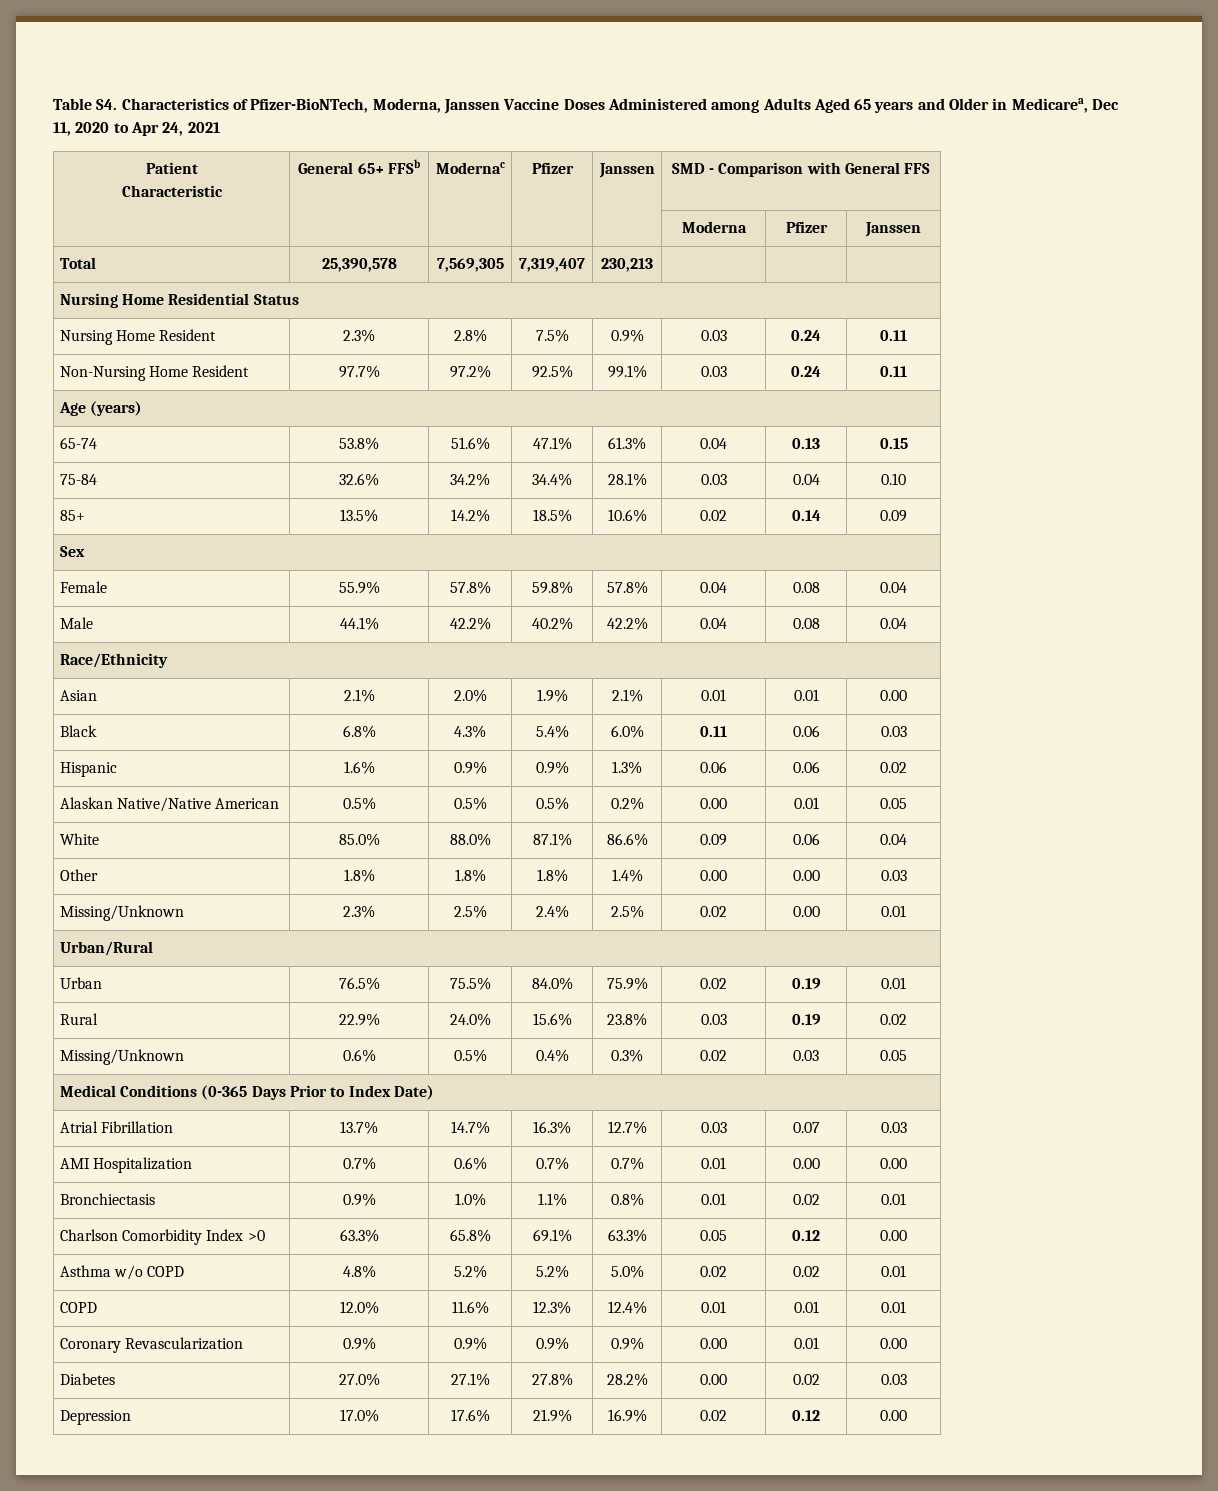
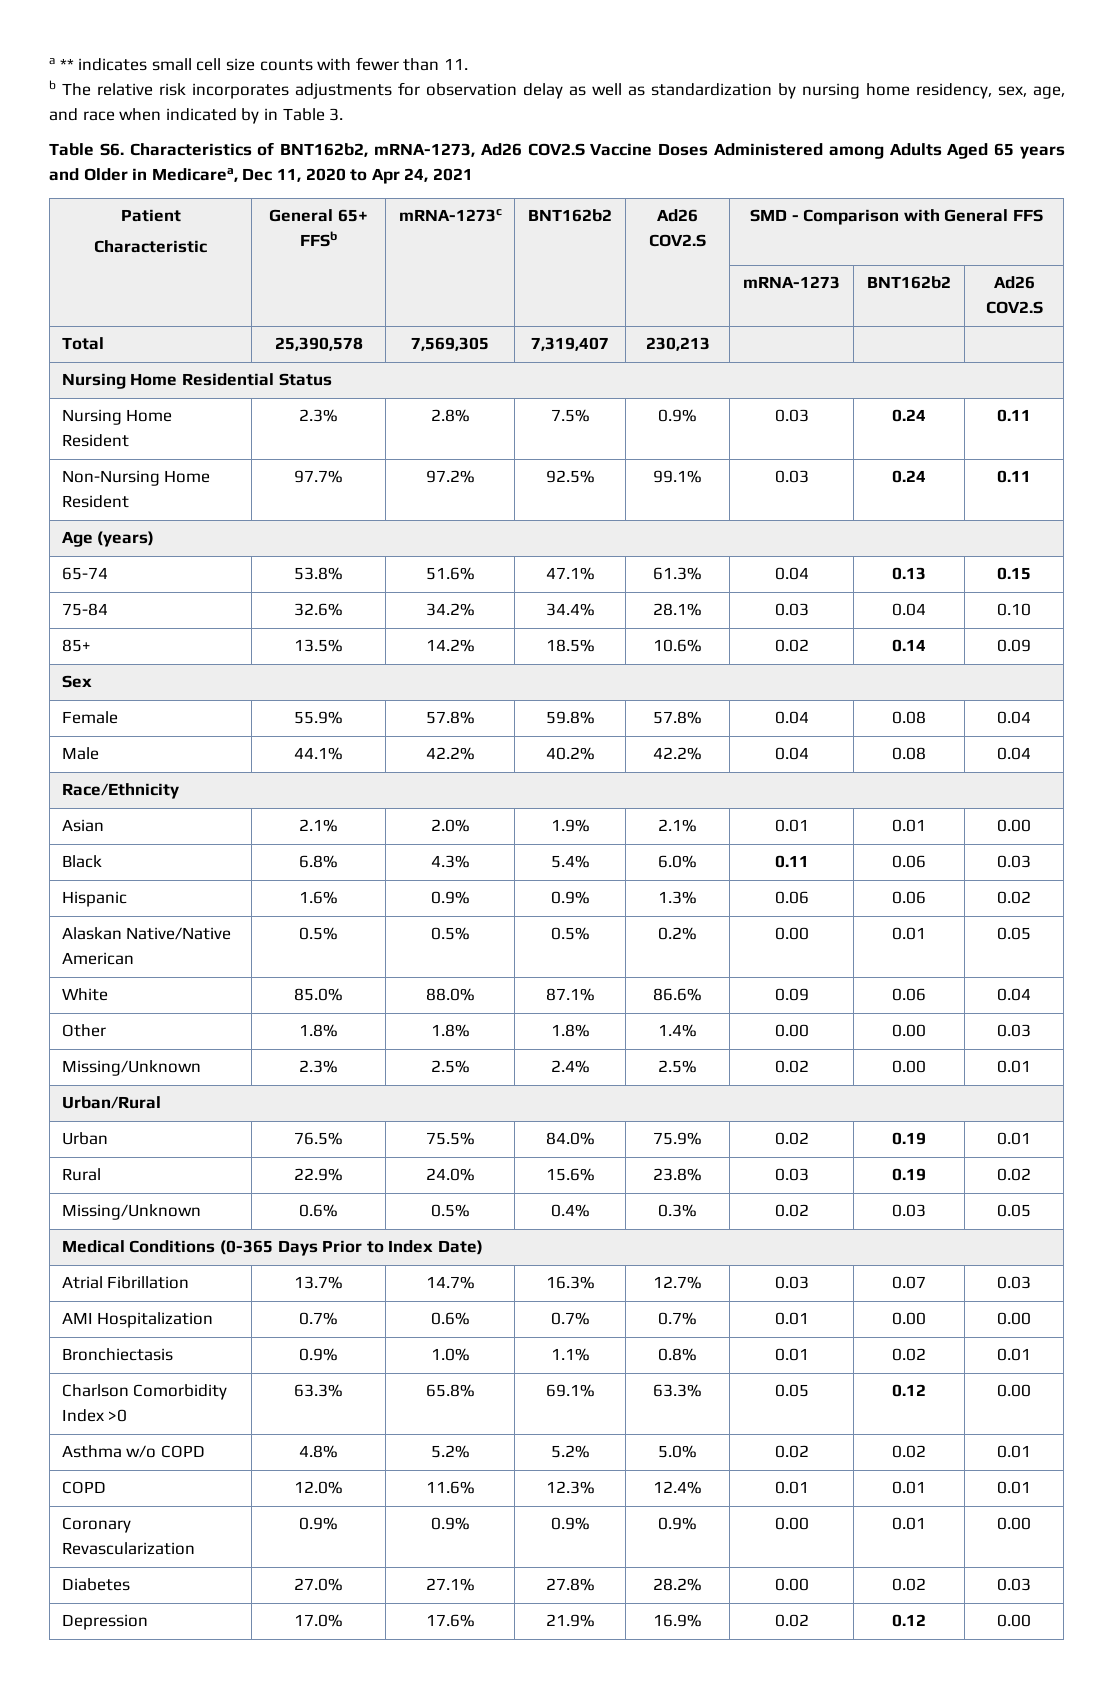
- Table S4. Characteristics of Pfizer-BioNTech, Moderna, Janssen Vaccine Doses Administered among Adults Aged 65 years and Older in Medicarea, Dec 11, 2020 to Apr 24, 2021
+ a ** indicates small cell size counts with fewer than 11.
+ b The relative risk incorporates adjustments for observation delay as well as standardization by nursing home residency, sex, age, and race when indicated by in Table 3.
+ Table S6. Characteristics of BNT162b2, mRNA-1273, Ad26 COV2.S Vaccine Doses Administered among Adults Aged 65 years and Older in Medicarea, Dec 11, 2020 to Apr 24, 2021
  Patient
- Characteristic | General 65+ FFSb | Modernac | Pfizer | Janssen | SMD - Comparison with General FFS
+ Characteristic | General 65+ FFSb | mRNA-1273c | BNT162b2 | Ad26 COV2.S | SMD - Comparison with General FFS
- | | | | | Moderna | Pfizer | Janssen
+ | | | | | mRNA-1273 | BNT162b2 | Ad26 COV2.S

